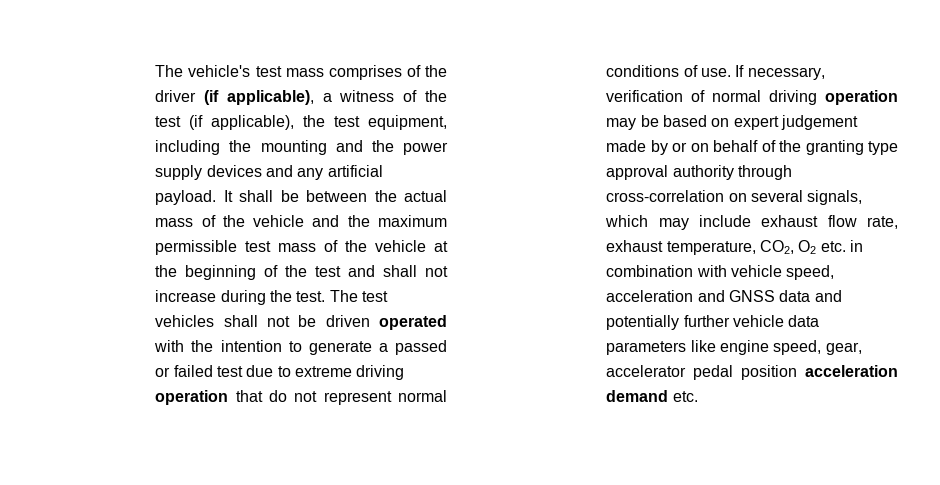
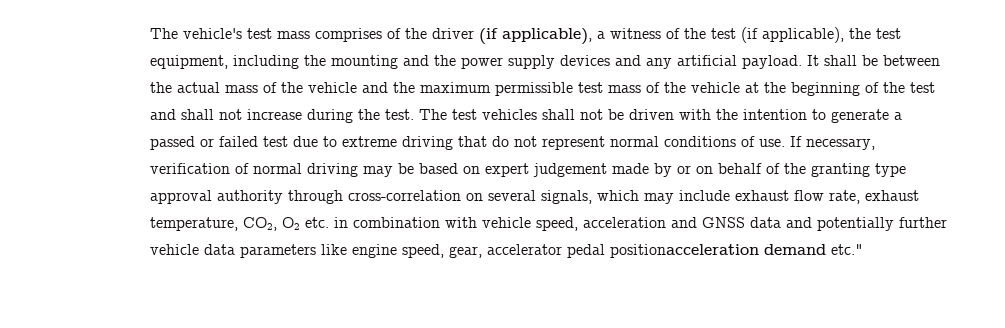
- The test vehicles shall not be driven operated with the intention to generate a passed or failed test due to extreme driving operation that do not represent normal conditions of use.
+ The test vehicles shall not be driven with the intention to generate a passed or failed test due to extreme driving that do not represent normal conditions of use.
- If necessary, verification of normal driving operation may be based on expert judgement made by or on behalf of the granting type approval authority through cross-correlation on several signals, which may include exhaust flow rate, exhaust temperature, CO2, O2 etc. in combination with vehicle speed, acceleration and GNSS data and potentially further vehicle data parameters like engine speed, gear, accelerator pedal position acceleration demand etc.
+ If necessary, verification of normal driving may be based on expert judgement made by or on behalf of the granting type approval authority through cross-correlation on several signals, which may include exhaust flow rate, exhaust temperature, CO2, O2 etc. in combination with vehicle speed, acceleration and GNSS data and potentially further vehicle data parameters like engine speed, gear, accelerator pedal positionacceleration demand etc."

